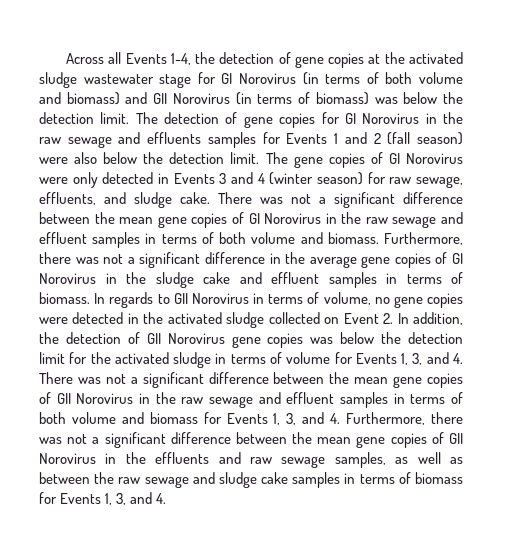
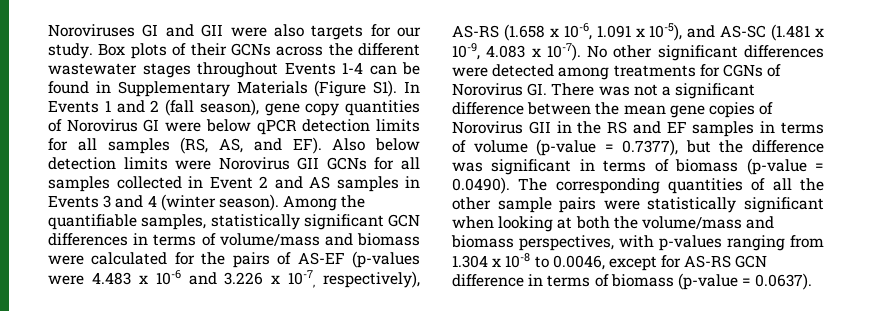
- Across all Events 1-4, the detection of gene copies at the activated sludge wastewater stage for GI Norovirus (in terms of both volume and biomass) and GII Norovirus (in terms of biomass) was below the detection limit. The detection of gene copies for GI Norovirus in the raw sewage and effluents samples for Events 1 and 2 (fall season) were also below the detection limit. The gene copies of GI Norovirus were only detected in Events 3 and 4 (winter season) for raw sewage, effluents, and sludge cake. There was not a significant difference between the mean gene copies of GI Norovirus in the raw sewage and effluent samples in terms of both volume and biomass. Furthermore, there was not a significant difference in the average gene copies of GI Norovirus in the sludge cake and effluent samples in terms of biomass. In regards to GII Norovirus in terms of volume, no gene copies were detected in the activated sludge collected on Event 2. In addition, the detection of GII Norovirus gene copies was below the detection limit for the activated sludge in terms of volume for Events 1, 3, and 4. There was not a significant difference between the mean gene copies of GII Norovirus in the raw sewage and effluent samples in terms of both volume and biomass for Events 1, 3, and 4. Furthermore, there was not a significant difference between the mean gene copies of GII Norovirus in the effluents and raw sewage samples, as well as between the raw sewage and sludge cake samples in terms of biomass for Events 1, 3, and 4.
+ Noroviruses GI and GII were also targets for our study. Box plots of their GCNs across the different wastewater stages throughout Events 1-4 can be found in Supplementary Materials (Figure S1). In Events 1 and 2 (fall season), gene copy quantities of Norovirus GI were below qPCR detection limits for all samples (RS, AS, and EF). Also below detection limits were Norovirus GII GCNs for all samples collected in Event 2 and AS samples in Events 3 and 4 (winter season). Among the quantifiable samples, statistically significant GCN differences in terms of volume/mass and biomass were calculated for the pairs of AS-EF (p-values were 4.483 x 10-6 and 3.226 x 10-7, respectively), AS-RS (1.658 x 10-6, 1.091 x 10-5), and AS-SC (1.481 x 10-9, 4.083 x 10-7). No other significant differences were detected among treatments for CGNs of Norovirus GI. There was not a significant difference between the mean gene copies of Norovirus GII in the RS and EF samples in terms of volume (p-value = 0.7377), but the difference was significant in terms of biomass (p-value = 0.0490). The corresponding quantities of all the other sample pairs were statistically significant when looking at both the volume/mass and biomass perspectives, with p-values ranging from 1.304 x 10-8 to 0.0046, except for AS-RS GCN difference in terms of biomass (p-value = 0.0637).

